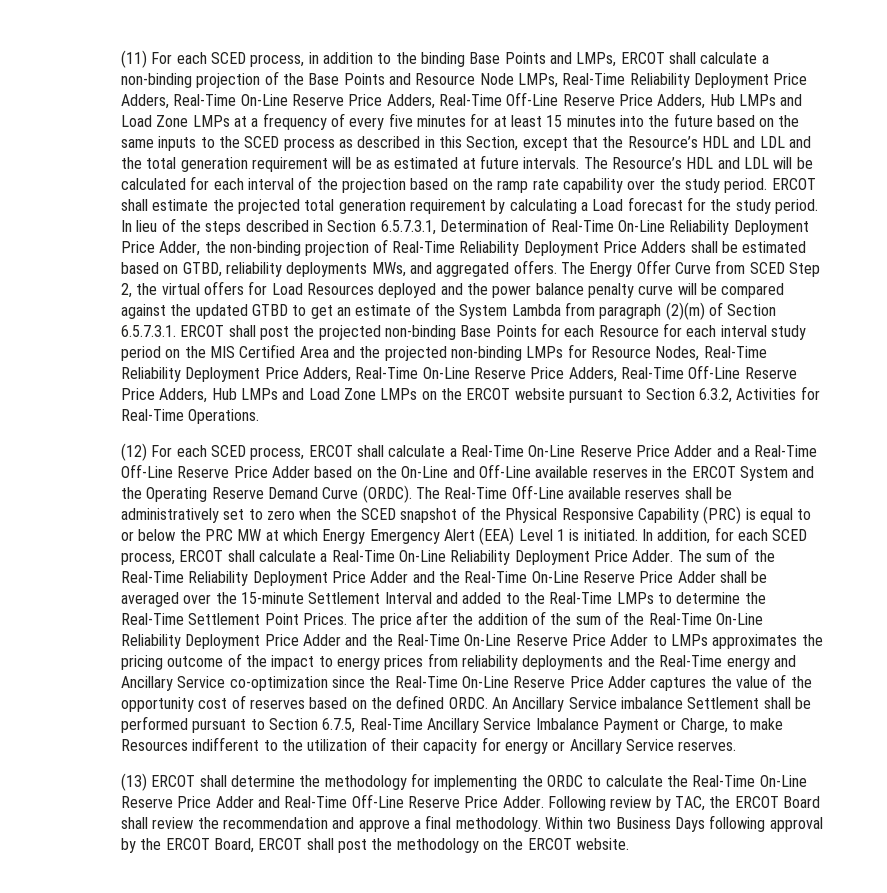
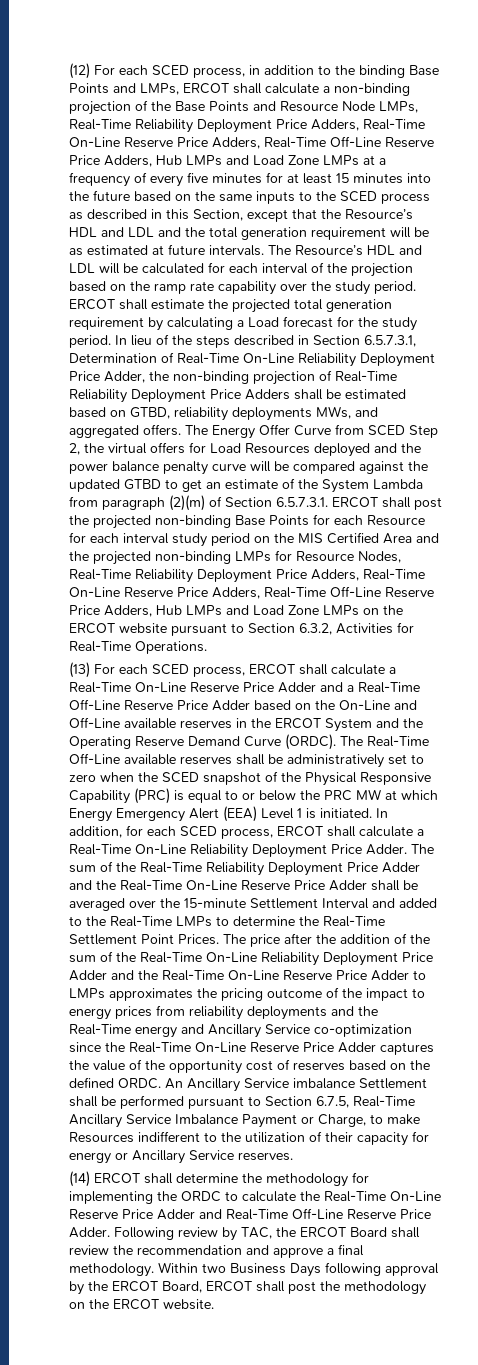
- (11) For each SCED process, in addition to the binding Base Points and LMPs, ERCOT shall calculate a non-binding projection of the Base Points and Resource Node LMPs, Real-Time Reliability Deployment Price Adders, Real-Time On-Line Reserve Price Adders, Real-Time Off-Line Reserve Price Adders, Hub LMPs and Load Zone LMPs at a frequency of every five minutes for at least 15 minutes into the future based on the same inputs to the SCED process as described in this Section, except that the Resource’s HDL and LDL and the total generation requirement will be as estimated at future intervals.
+ (12) For each SCED process, in addition to the binding Base Points and LMPs, ERCOT shall calculate a non-binding projection of the Base Points and Resource Node LMPs, Real-Time Reliability Deployment Price Adders, Real-Time On-Line Reserve Price Adders, Real-Time Off-Line Reserve Price Adders, Hub LMPs and Load Zone LMPs at a frequency of every five minutes for at least 15 minutes into the future based on the same inputs to the SCED process as described in this Section, except that the Resource’s HDL and LDL and the total generation requirement will be as estimated at future intervals.
- (12) For each SCED process, ERCOT shall calculate a Real-Time On-Line Reserve Price Adder and a Real-Time Off-Line Reserve Price Adder based on the On-Line and Off-Line available reserves in the ERCOT System and the Operating Reserve Demand Curve (ORDC).
+ (13) For each SCED process, ERCOT shall calculate a Real-Time On-Line Reserve Price Adder and a Real-Time Off-Line Reserve Price Adder based on the On-Line and Off-Line available reserves in the ERCOT System and the Operating Reserve Demand Curve (ORDC).
- (13) ERCOT shall determine the methodology for implementing the ORDC to calculate the Real-Time On-Line Reserve Price Adder and Real-Time Off-Line Reserve Price Adder.
+ (14) ERCOT shall determine the methodology for implementing the ORDC to calculate the Real-Time On-Line Reserve Price Adder and Real-Time Off-Line Reserve Price Adder.

